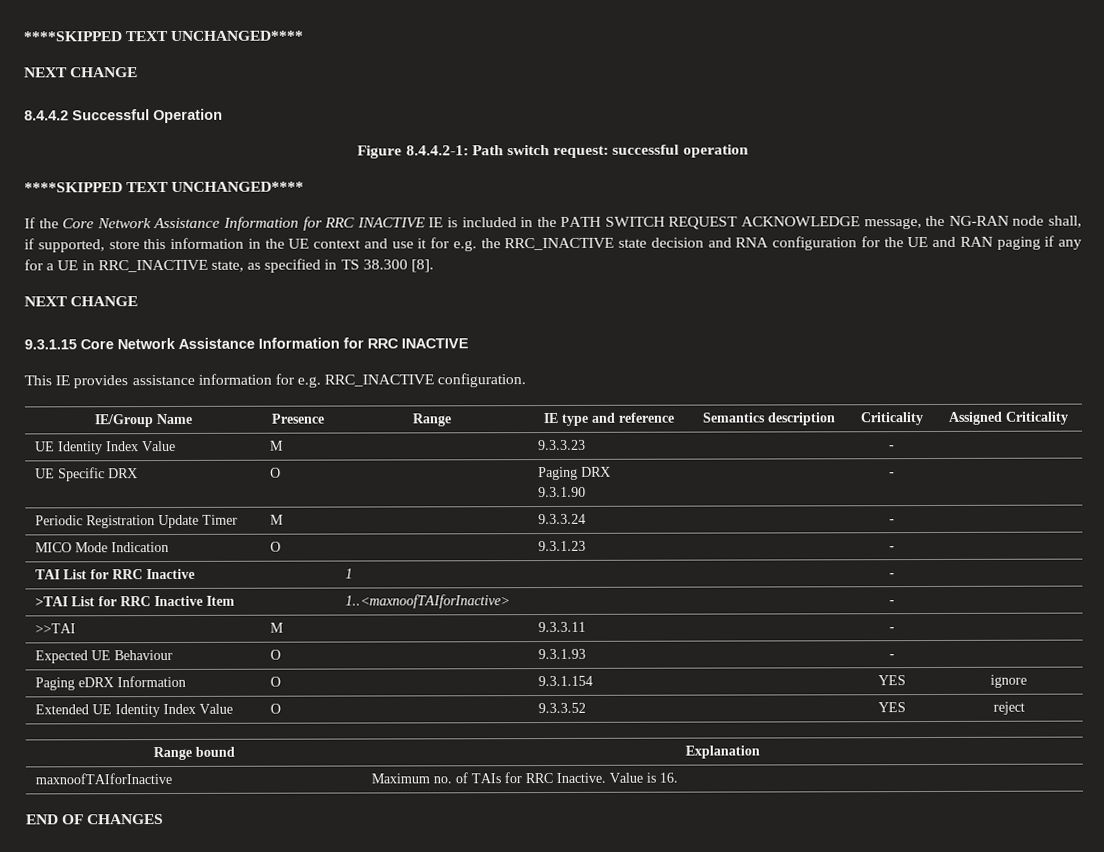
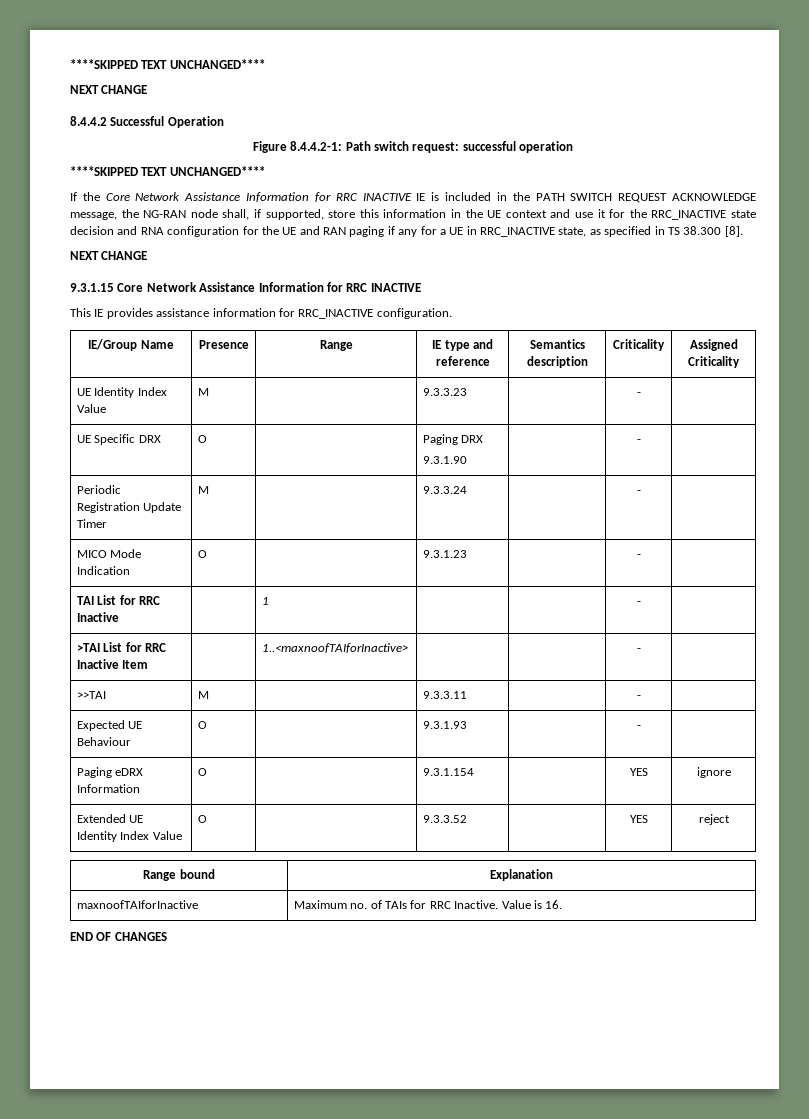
- If the Core Network Assistance Information for RRC INACTIVE IE is included in the PATH SWITCH REQUEST ACKNOWLEDGE message, the NG-RAN node shall, if supported, store this information in the UE context and use it for e.g. the RRC_INACTIVE state decision and RNA configuration for the UE and RAN paging if any for a UE in RRC_INACTIVE state, as specified in TS 38.300 [8].
+ If the Core Network Assistance Information for RRC INACTIVE IE is included in the PATH SWITCH REQUEST ACKNOWLEDGE message, the NG-RAN node shall, if supported, store this information in the UE context and use it for the RRC_INACTIVE state decision and RNA configuration for the UE and RAN paging if any for a UE in RRC_INACTIVE state, as specified in TS 38.300 [8].
- This IE provides assistance information for e.g. RRC_INACTIVE configuration.
+ This IE provides assistance information for RRC_INACTIVE configuration.

